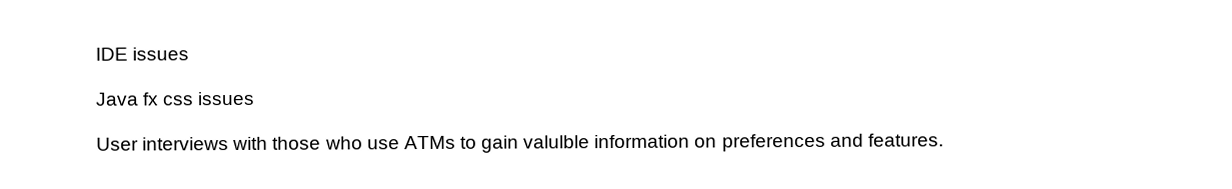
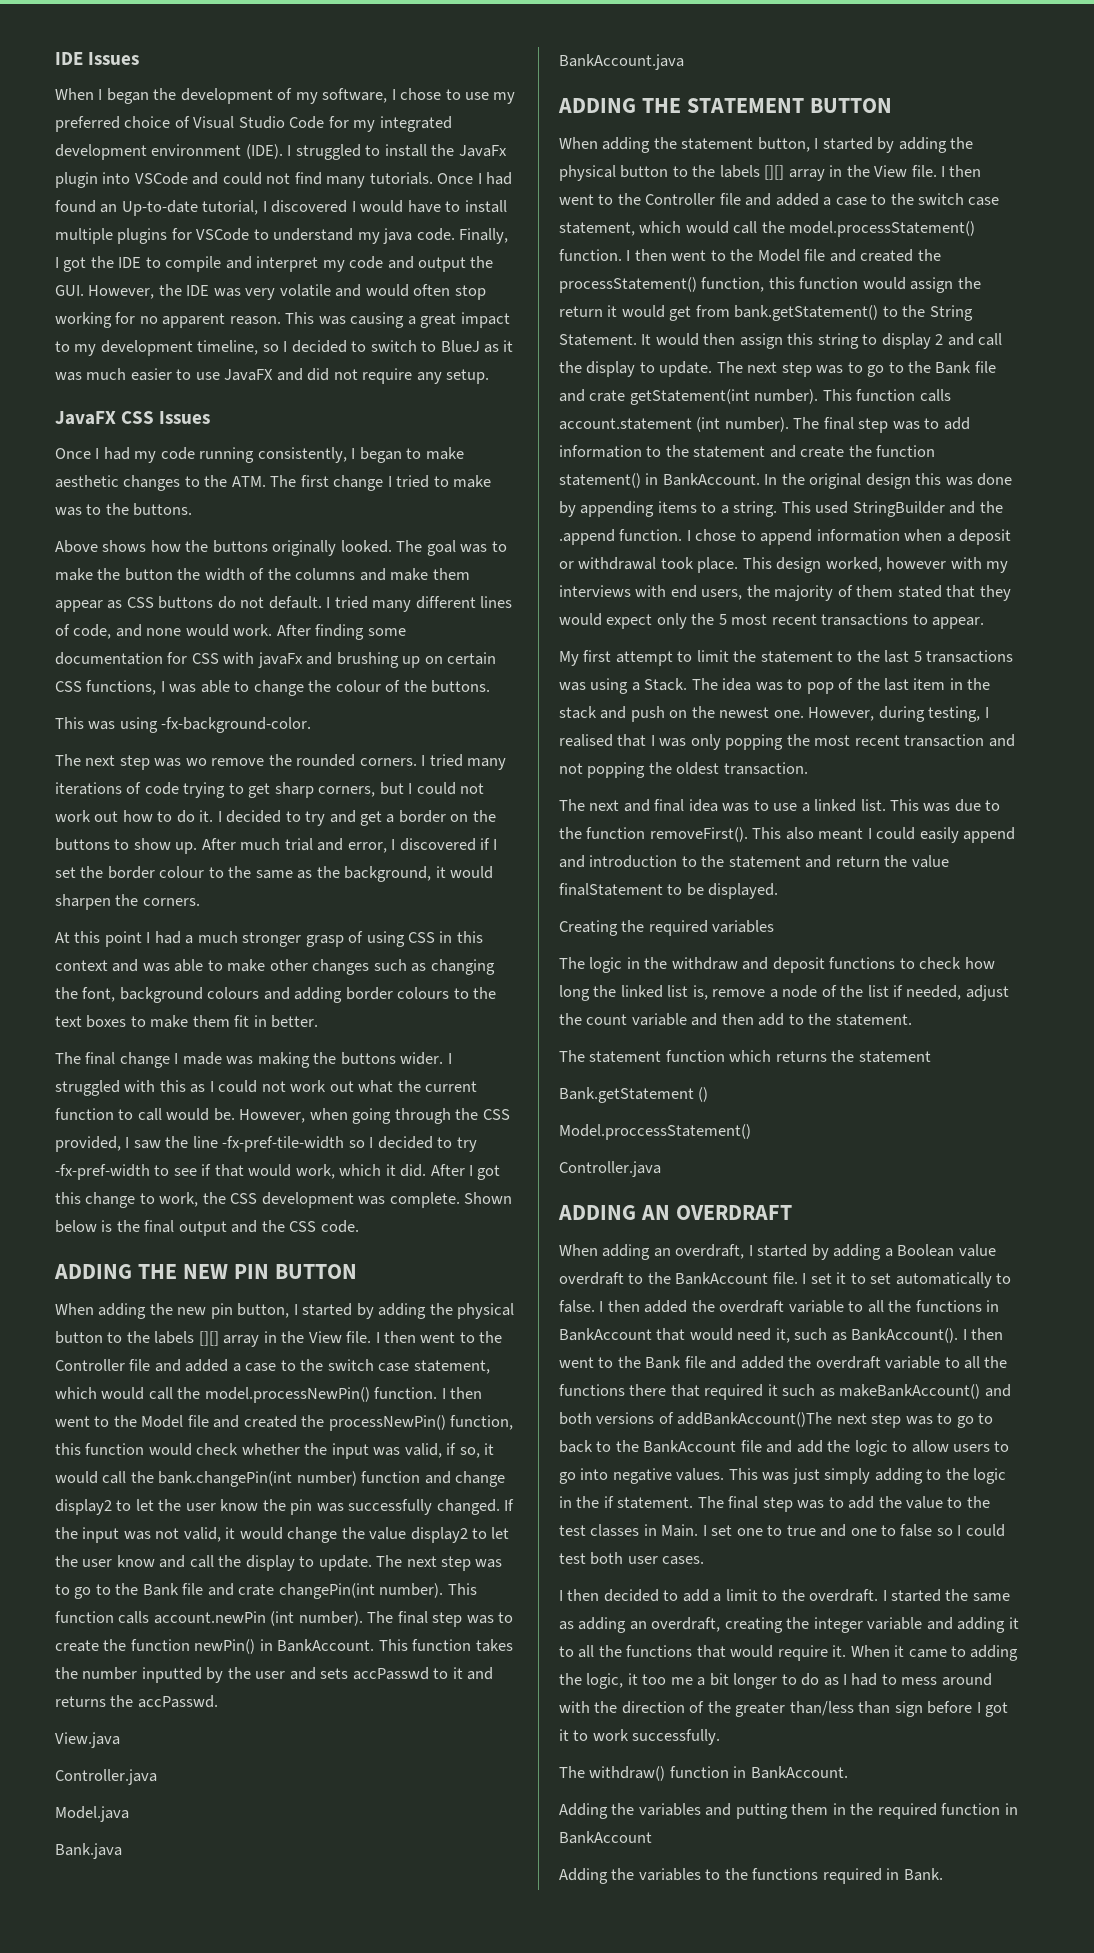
- IDE issues
- Java fx css issues
- User interviews with those who use ATMs to gain valulble information on preferences and features.
+ IDE Issues
+ When I began the development of my software, I chose to use my preferred choice of Visual Studio Code for my integrated development environment (IDE). I struggled to install the JavaFx plugin into VSCode and could not find many tutorials. Once I had found an Up-to-date tutorial, I discovered I would have to install multiple plugins for VSCode to understand my java code. Finally, I got the IDE to compile and interpret my code and output the GUI. However, the IDE was very volatile and would often stop working for no apparent reason. This was causing a great impact to my development timeline, so I decided to switch to BlueJ as it was much easier to use JavaFX and did not require any setup.
+ JavaFX CSS Issues
+ Once I had my code running consistently, I began to make aesthetic changes to the ATM. The first change I tried to make was to the buttons.
+ Above shows how the buttons originally looked. The goal was to make the button the width of the columns and make them appear as CSS buttons do not default. I tried many different lines of code, and none would work. After finding some documentation for CSS with javaFx and brushing up on certain CSS functions, I was able to change the colour of the buttons.
+ This was using -fx-background-color.
+ The next step was wo remove the rounded corners. I tried many iterations of code trying to get sharp corners, but I could not work out how to do it. I decided to try and get a border on the buttons to show up. After much trial and error, I discovered if I set the border colour to the same as the background, it would sharpen the corners.
+ At this point I had a much stronger grasp of using CSS in this context and was able to make other changes such as changing the font, background colours and adding border colours to the text boxes to make them fit in better.
+ The final change I made was making the buttons wider. I struggled with this as I could not work out what the current function to call would be. However, when going through the CSS provided, I saw the line -fx-pref-tile-width so I decided to try -fx-pref-width to see if that would work, which it did. After I got this change to work, the CSS development was complete. Shown below is the final output and the CSS code.
+ ADDING THE NEW PIN BUTTON
+ When adding the new pin button, I started by adding the physical button to the labels [][] array in the View file. I then went to the Controller file and added a case to the switch case statement, which would call the model.processNewPin() function. I then went to the Model file and created the processNewPin() function, this function would check whether the input was valid, if so, it would call the bank.changePin(int number) function and change display2 to let the user know the pin was successfully changed. If the input was not valid, it would change the value display2 to let the user know and call the display to update. The next step was to go to the Bank file and crate changePin(int number). This function calls account.newPin (int number). The final step was to create the function newPin() in BankAccount. This function takes the number inputted by the user and sets accPasswd to it and returns the accPasswd.
+ View.java
+ Controller.java
+ Model.java
+ Bank.java
+ BankAccount.java
+ ADDING THE STATEMENT BUTTON
+ When adding the statement button, I started by adding the physical button to the labels [][] array in the View file. I then went to the Controller file and added a case to the switch case statement, which would call the model.processStatement() function. I then went to the Model file and created the processStatement() function, this function would assign the return it would get from bank.getStatement() to the String Statement. It would then assign this string to display 2 and call the display to update. The next step was to go to the Bank file and crate getStatement(int number). This function calls account.statement (int number). The final step was to add information to the statement and create the function statement() in BankAccount. In the original design this was done by appending items to a string. This used StringBuilder and the .append function. I chose to append information when a deposit or withdrawal took place. This design worked, however with my interviews with end users, the majority of them stated that they would expect only the 5 most recent transactions to appear.
+ My first attempt to limit the statement to the last 5 transactions was using a Stack. The idea was to pop of the last item in the stack and push on the newest one. However, during testing, I realised that I was only popping the most recent transaction and not popping the oldest transaction.
+ The next and final idea was to use a linked list. This was due to the function removeFirst(). This also meant I could easily append and introduction to the statement and return the value finalStatement to be displayed.
+ Creating the required variables
+ The logic in the withdraw and deposit functions to check how long the linked list is, remove a node of the list if needed, adjust the count variable and then add to the statement.
+ The statement function which returns the statement
+ Bank.getStatement ()
+ Model.proccessStatement()
+ Controller.java
+ ADDING AN OVERDRAFT
+ When adding an overdraft, I started by adding a Boolean value overdraft to the BankAccount file. I set it to set automatically to false. I then added the overdraft variable to all the functions in BankAccount that would need it, such as BankAccount(). I then went to the Bank file and added the overdraft variable to all the functions there that required it such as makeBankAccount() and both versions of addBankAccount()The next step was to go to back to the BankAccount file and add the logic to allow users to go into negative values. This was just simply adding to the logic in the if statement. The final step was to add the value to the test classes in Main. I set one to true and one to false so I could test both user cases.
+ I then decided to add a limit to the overdraft. I started the same as adding an overdraft, creating the integer variable and adding it to all the functions that would require it. When it came to adding the logic, it too me a bit longer to do as I had to mess around with the direction of the greater than/less than sign before I got it to work successfully.
+ The withdraw() function in BankAccount.
+ Adding the variables and putting them in the required function in BankAccount
+ Adding the variables to the functions required in Bank.

